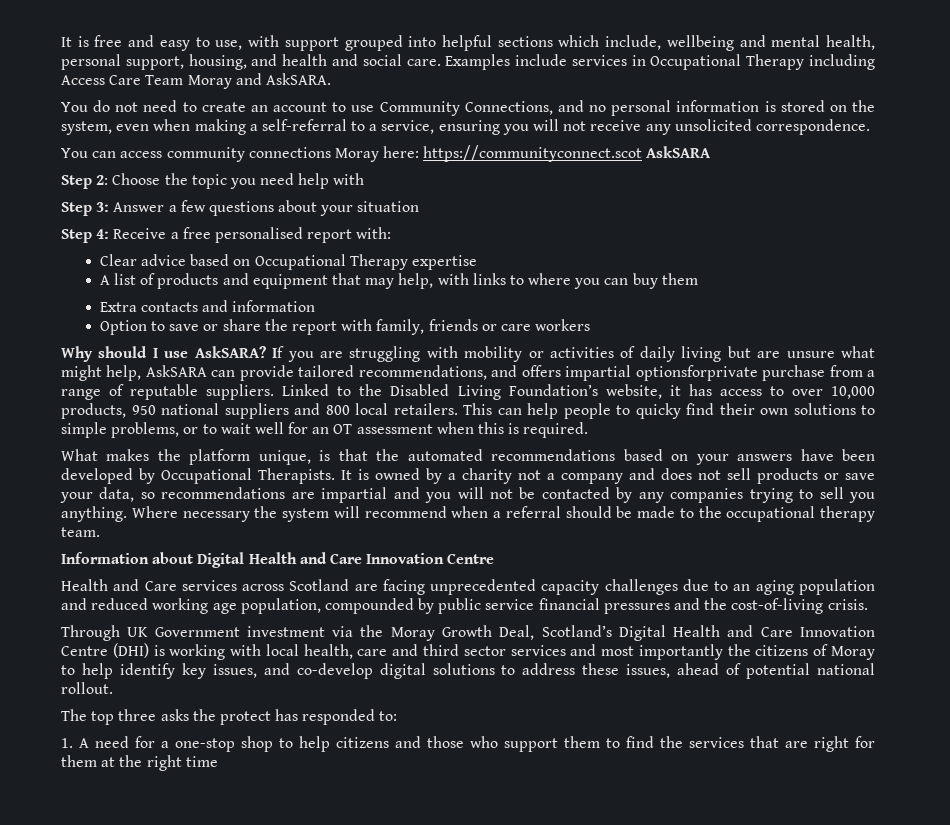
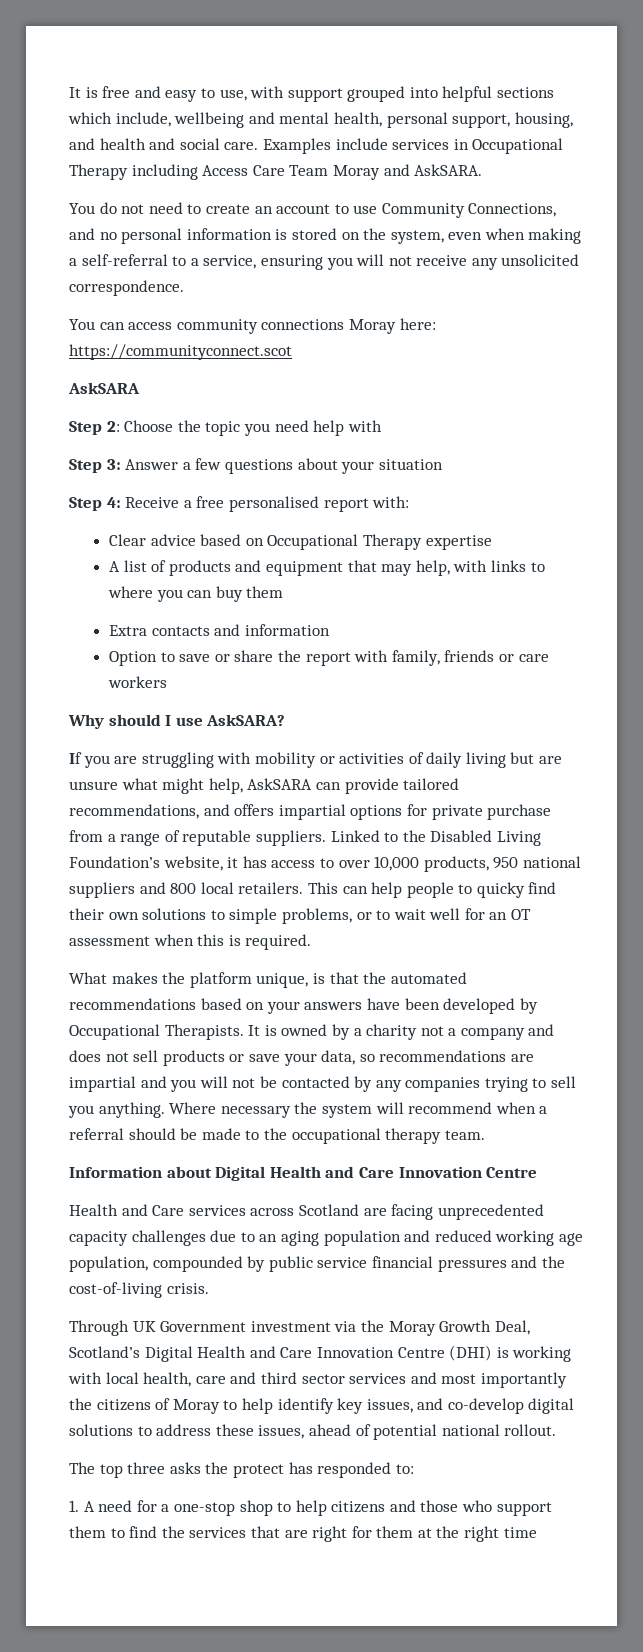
- You can access community connections Moray here: https://communityconnect.scot AskSARA
+ You can access community connections Moray here: https://communityconnect.scot
+ AskSARA
- Why should I use AskSARA? If you are struggling with mobility or activities of daily living but are unsure what might help, AskSARA can provide tailored recommendations, and offers impartial optionsforprivate purchase from a range of reputable suppliers.
+ Why should I use AskSARA?
+ If you are struggling with mobility or activities of daily living but are unsure what might help, AskSARA can provide tailored recommendations, and offers impartial options for private purchase from a range of reputable suppliers.

